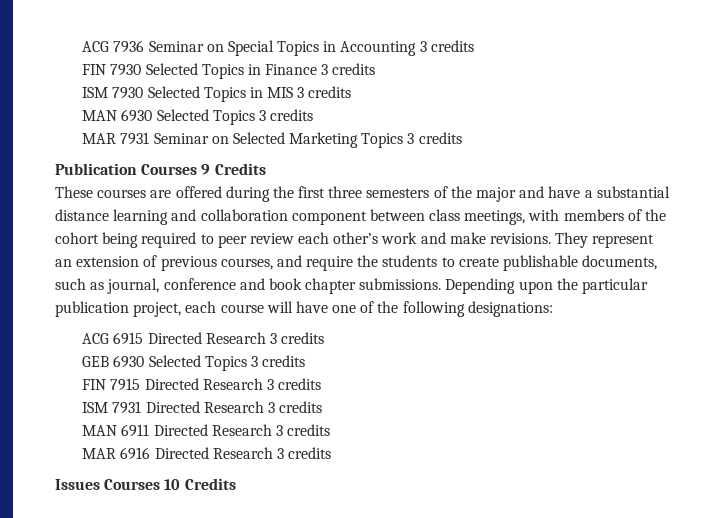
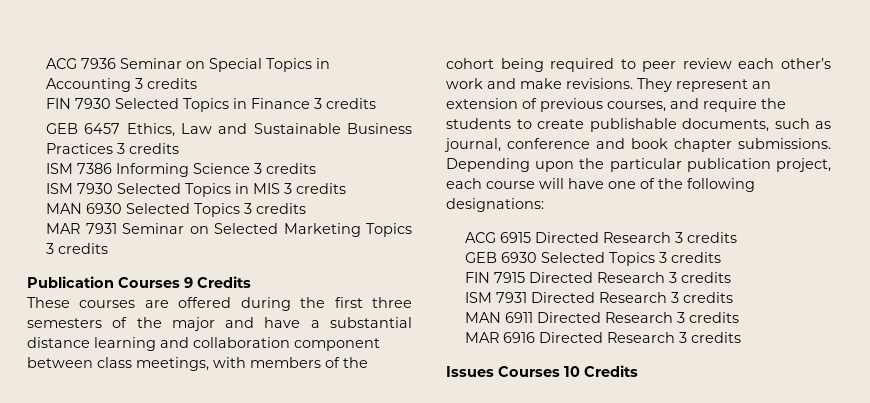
+ GEB 6457 Ethics, Law and Sustainable Business Practices 3 credits
+ ISM 7386 Informing Science 3 credits

